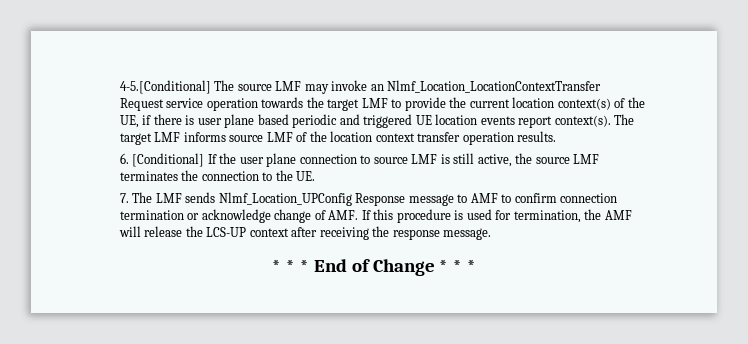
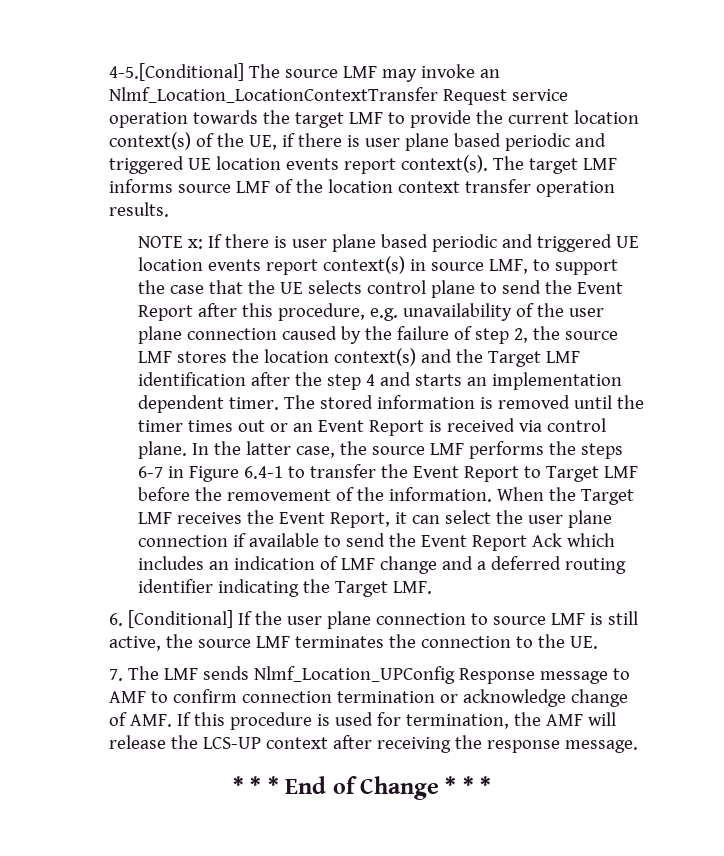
+ NOTE x: If there is user plane based periodic and triggered UE location events report context(s) in source LMF, to support the case that the UE selects control plane to send the Event Report after this procedure, e.g. unavailability of the user plane connection caused by the failure of step 2, the source LMF stores the location context(s) and the Target LMF identification after the step 4 and starts an implementation dependent timer. The stored information is removed until the timer times out or an Event Report is received via control plane. In the latter case, the source LMF performs the steps 6-7 in Figure 6.4-1 to transfer the Event Report to Target LMF before the removement of the information. When the Target LMF receives the Event Report, it can select the user plane connection if available to send the Event Report Ack which includes an indication of LMF change and a deferred routing identifier indicating the Target LMF.

